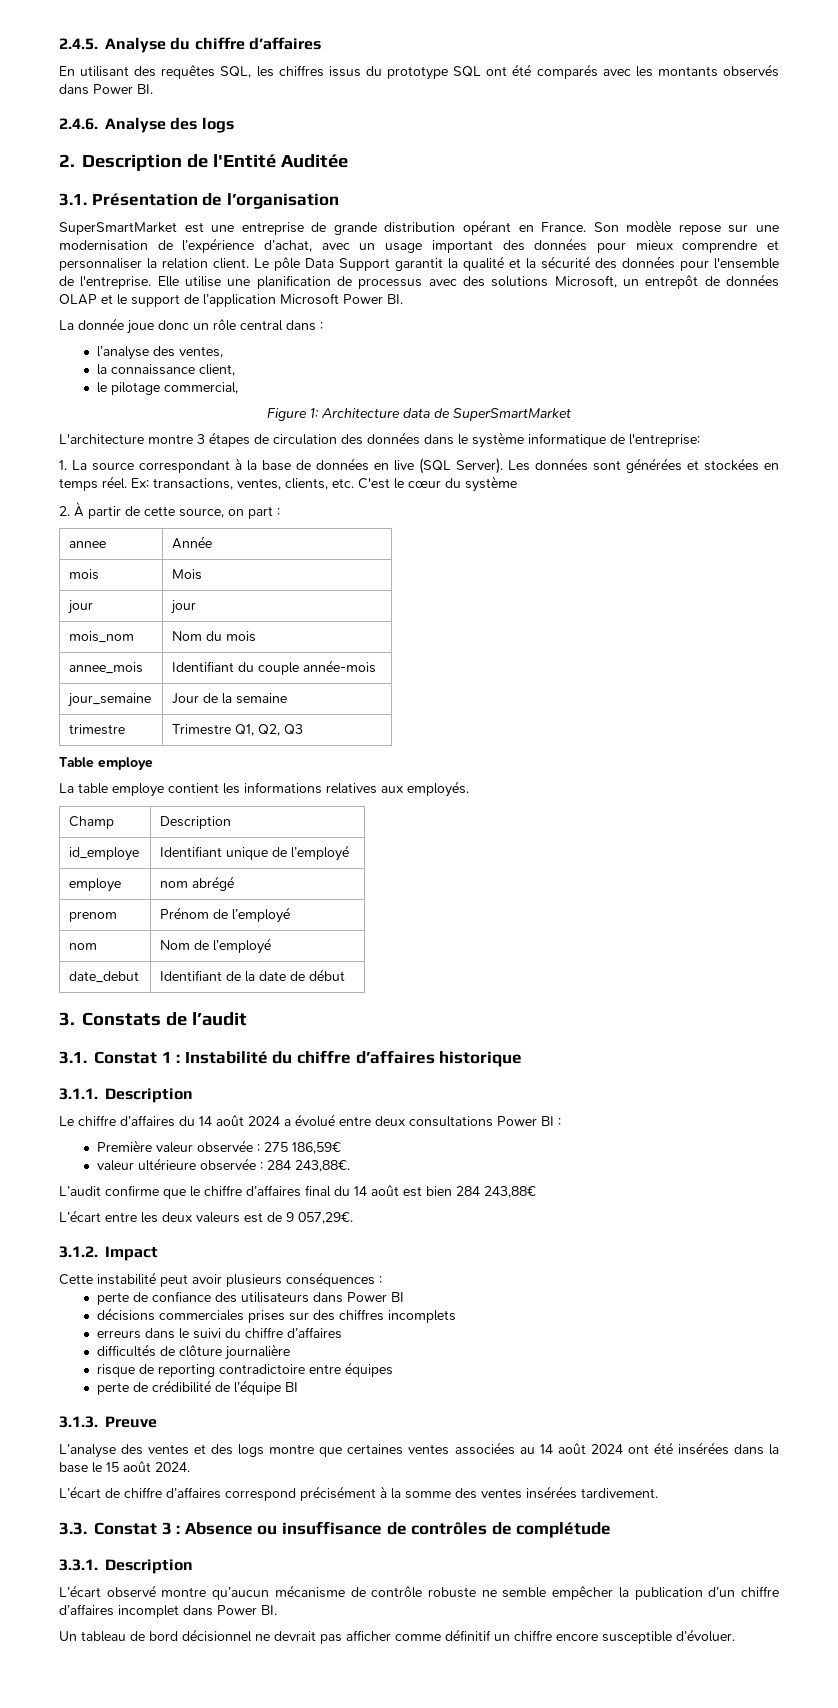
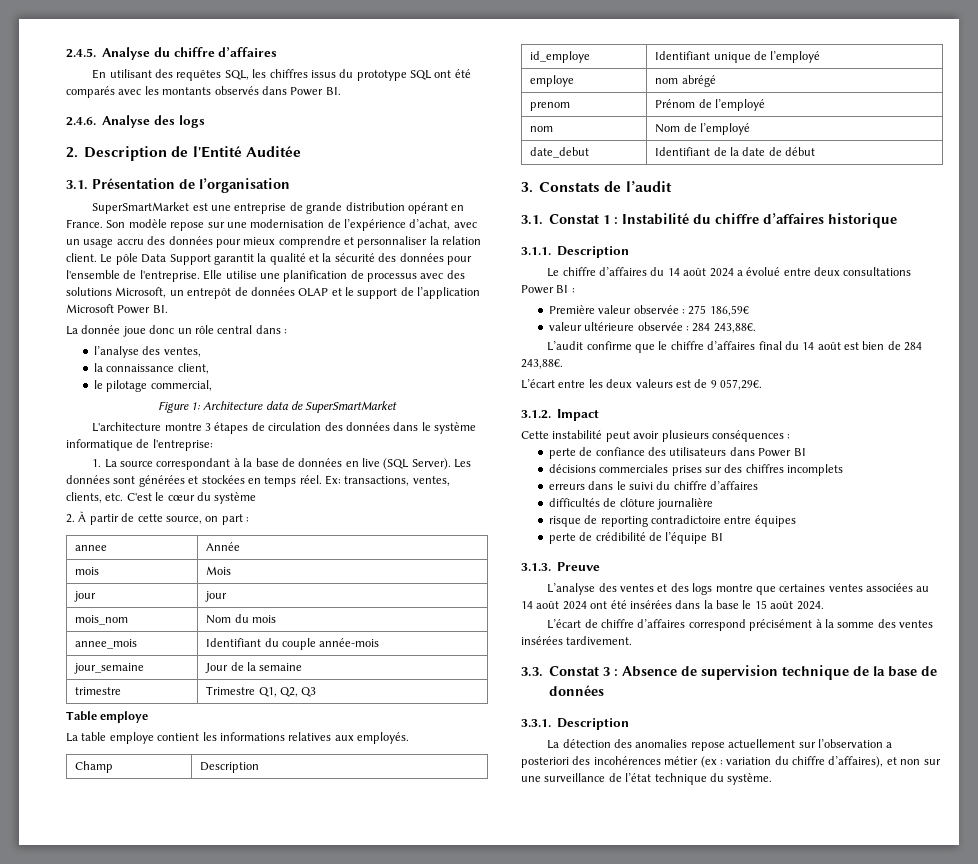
- Son modèle repose sur une modernisation de l’expérience d’achat, avec un usage important des données pour mieux comprendre et personnaliser la relation client.
+ Son modèle repose sur une modernisation de l’expérience d’achat, avec un usage accru des données pour mieux comprendre et personnaliser la relation client.
- L’audit confirme que le chiffre d’affaires final du 14 août est bien 284 243,88€
+ L’audit confirme que le chiffre d’affaires final du 14 août est bien de 284 243,88€.
- 3.3. Constat 3 : Absence ou insuffisance de contrôles de complétude
+ 3.3. Constat 3 : Absence de supervision technique de la base de données
  3.3.1. Description
- L’écart observé montre qu’aucun mécanisme de contrôle robuste ne semble empêcher la publication d’un chiffre d’affaires incomplet dans Power BI.
- Un tableau de bord décisionnel ne devrait pas afficher comme définitif un chiffre encore susceptible d’évoluer.
+ La détection des anomalies repose actuellement sur l’observation a posteriori des incohérences métier (ex : variation du chiffre d’affaires), et non sur une surveillance de l’état technique du système.

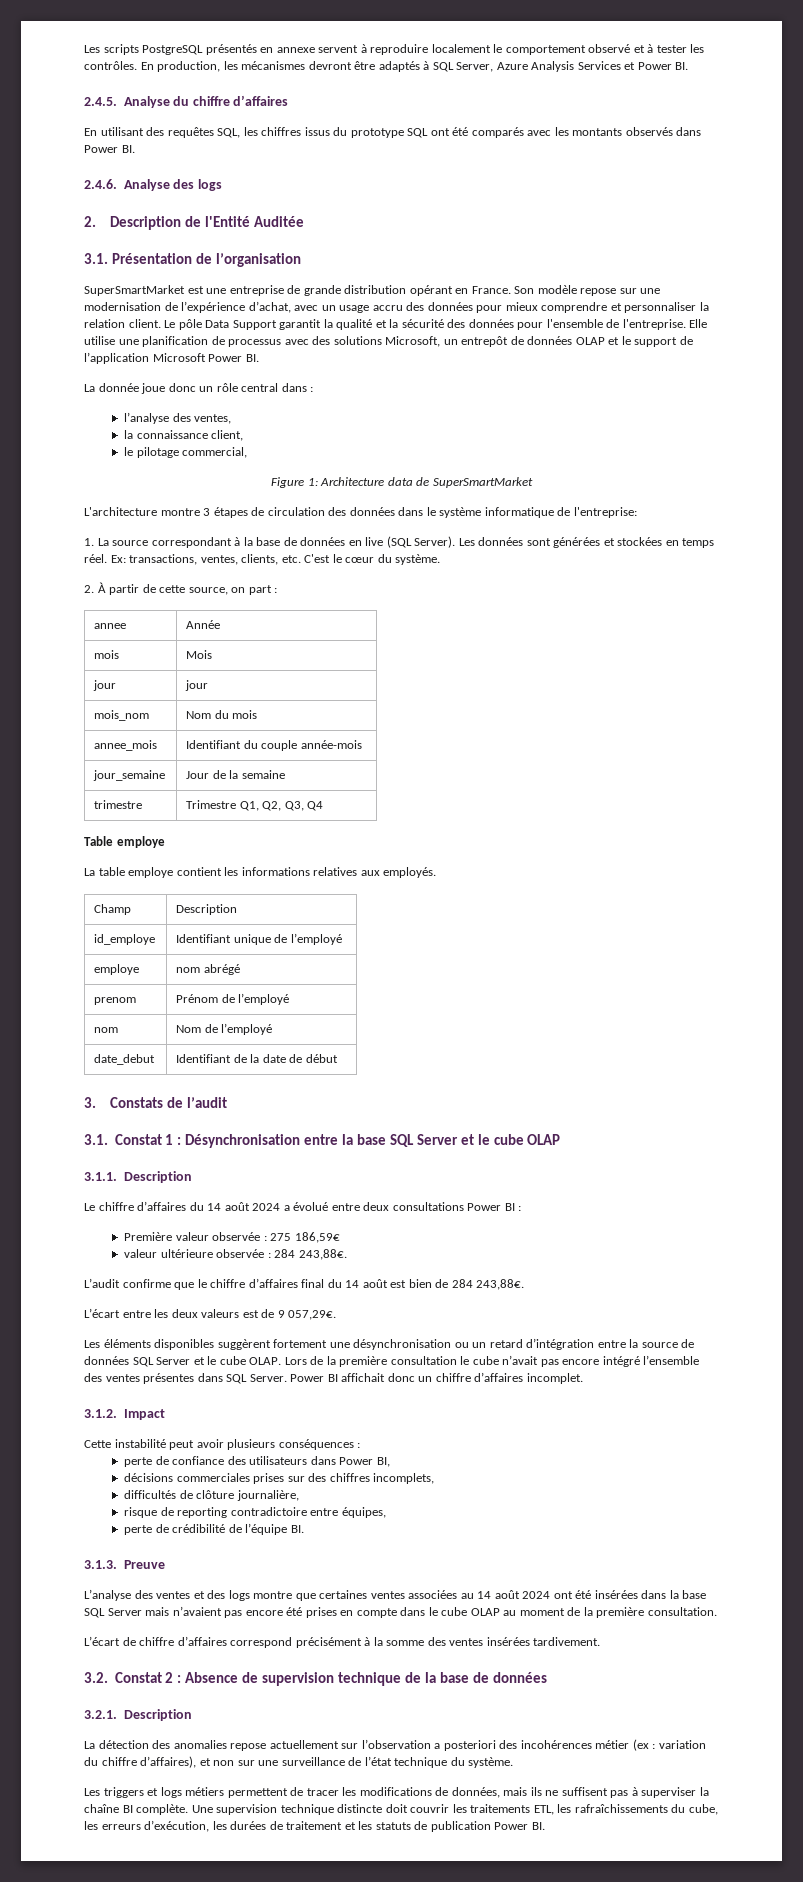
+ Les scripts PostgreSQL présentés en annexe servent à reproduire localement le comportement observé et à tester les contrôles. En production, les mécanismes devront être adaptés à SQL Server, Azure Analysis Services et Power BI.
- Ex: transactions, ventes, clients, etc. C'est le cœur du système
+ Ex: transactions, ventes, clients, etc. C'est le cœur du système.
- trimestre | Trimestre Q1, Q2, Q3
+ trimestre | Trimestre Q1, Q2, Q3, Q4
- 3.1. Constat 1 : Instabilité du chiffre d’affaires historique
+ 3.1. Constat 1 : Désynchronisation entre la base SQL Server et le cube OLAP
+ Les éléments disponibles suggèrent fortement une désynchronisation ou un retard d’intégration entre la source de données SQL Server et le cube OLAP. Lors de la première consultation le cube n’avait pas encore intégré l’ensemble des ventes présentes dans SQL Server. Power BI affichait donc un chiffre d’affaires incomplet.
- perte de confiance des utilisateurs dans Power BI
+ perte de confiance des utilisateurs dans Power BI,
- décisions commerciales prises sur des chiffres incomplets
- erreurs dans le suivi du chiffre d’affaires
+ décisions commerciales prises sur des chiffres incomplets,
- difficultés de clôture journalière
+ difficultés de clôture journalière,
- risque de reporting contradictoire entre équipes
+ risque de reporting contradictoire entre équipes,
- perte de crédibilité de l’équipe BI
+ perte de crédibilité de l’équipe BI.
- L’analyse des ventes et des logs montre que certaines ventes associées au 14 août 2024 ont été insérées dans la base le 15 août 2024.
+ L’analyse des ventes et des logs montre que certaines ventes associées au 14 août 2024 ont été insérées dans la base SQL Server mais n’avaient pas encore été prises en compte dans le cube OLAP au moment de la première consultation.
- 3.3. Constat 3 : Absence de supervision technique de la base de données
+ 3.2. Constat 2 : Absence de supervision technique de la base de données
- 3.3.1. Description
+ 3.2.1. Description
+ Les triggers et logs métiers permettent de tracer les modifications de données, mais ils ne suffisent pas à superviser la chaîne BI complète. Une supervision technique distincte doit couvrir les traitements ETL, les rafraîchissements du cube, les erreurs d’exécution, les durées de traitement et les statuts de publication Power BI.

